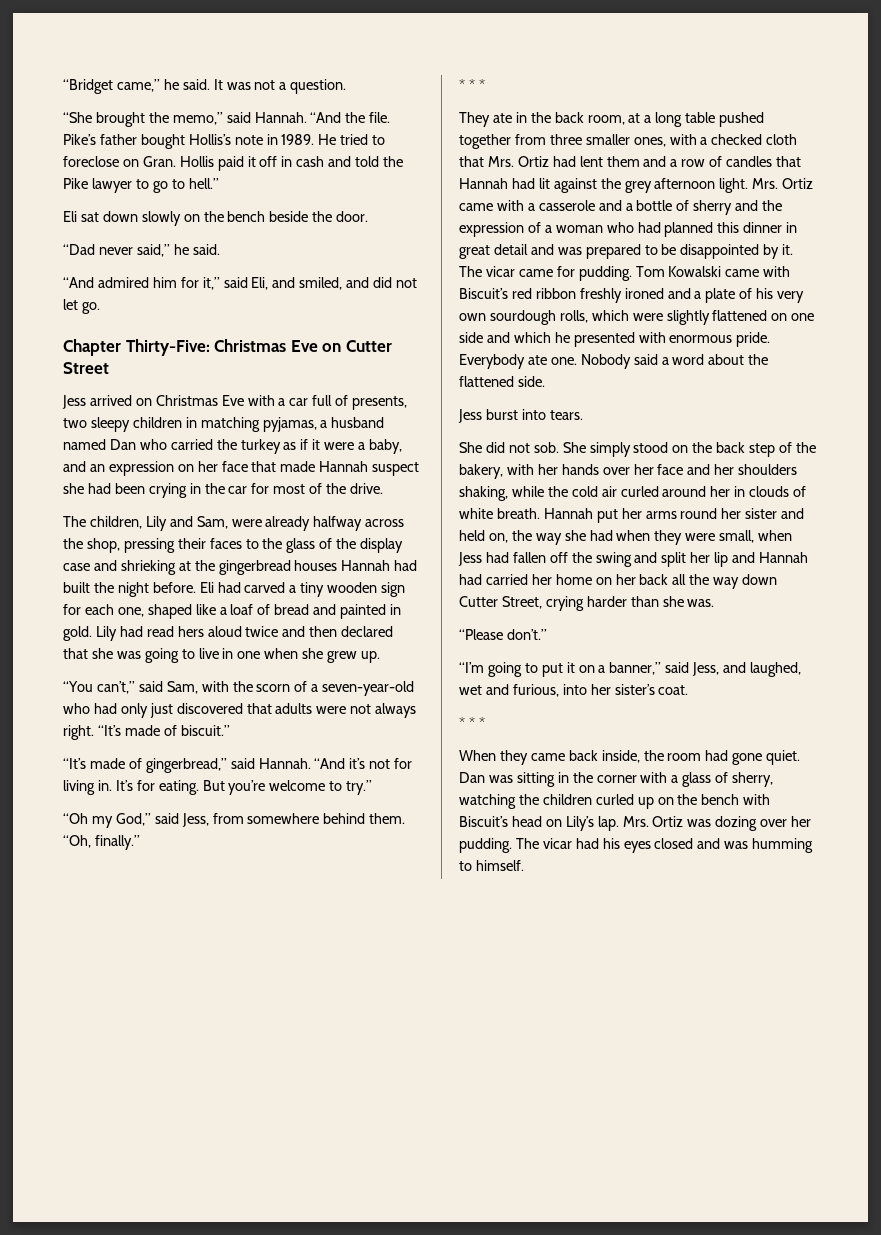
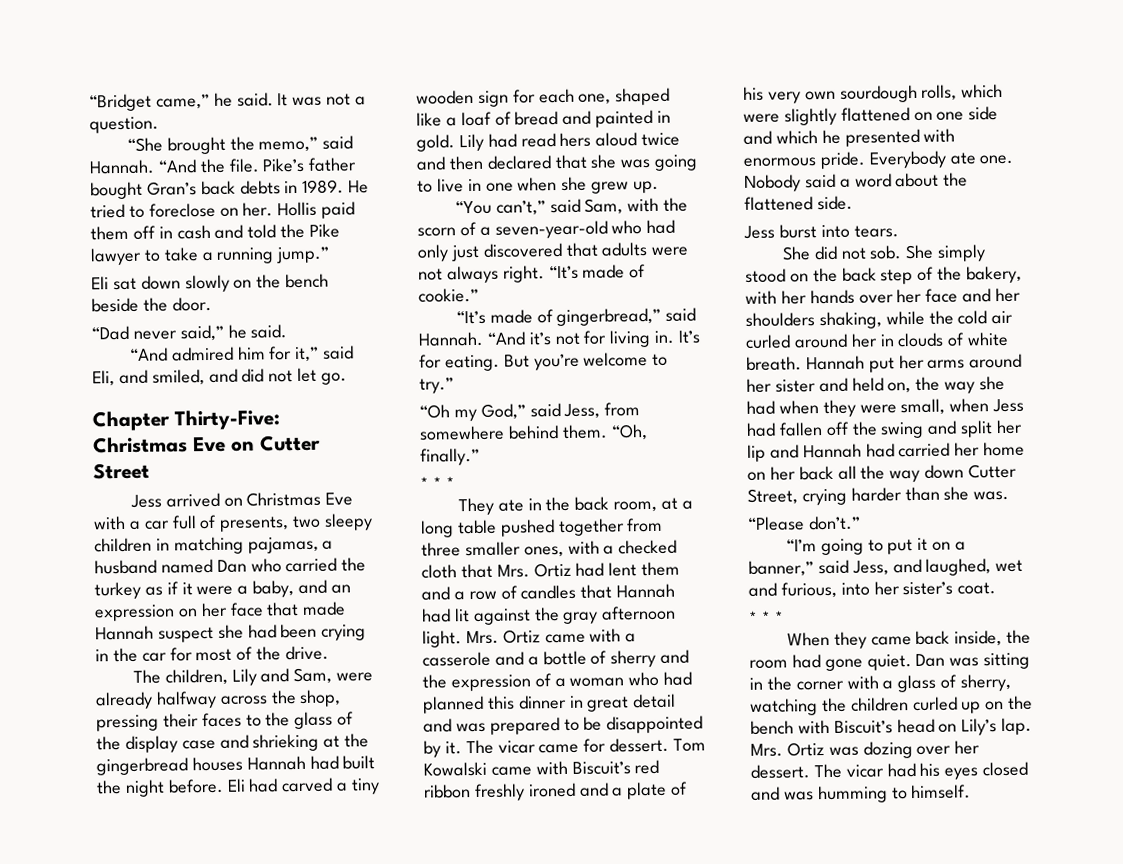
- Pike’s father bought Hollis’s note in 1989.
+ Pike’s father bought Gran’s back debts in 1989.
- He tried to foreclose on Gran.
+ He tried to foreclose on her.
- Hollis paid it off in cash and told the Pike lawyer to go to hell.”
+ Hollis paid them off in cash and told the Pike lawyer to take a running jump.”
- Jess arrived on Christmas Eve with a car full of presents, two sleepy children in matching pyjamas, a husband named Dan who carried the turkey as if it were a baby, and an expression on her face that made Hannah suspect she had been crying in the car for most of the drive.
+ Jess arrived on Christmas Eve with a car full of presents, two sleepy children in matching pajamas, a husband named Dan who carried the turkey as if it were a baby, and an expression on her face that made Hannah suspect she had been crying in the car for most of the drive.
- “It’s made of biscuit.”
+ “It’s made of cookie.”
- They ate in the back room, at a long table pushed together from three smaller ones, with a checked cloth that Mrs. Ortiz had lent them and a row of candles that Hannah had lit against the grey afternoon light.
+ They ate in the back room, at a long table pushed together from three smaller ones, with a checked cloth that Mrs. Ortiz had lent them and a row of candles that Hannah had lit against the gray afternoon light.
- The vicar came for pudding.
+ The vicar came for dessert.
- Hannah put her arms round her sister and held on, the way she had when they were small, when Jess had fallen off the swing and split her lip and Hannah had carried her home on her back all the way down Cutter Street, crying harder than she was.
+ Hannah put her arms around her sister and held on, the way she had when they were small, when Jess had fallen off the swing and split her lip and Hannah had carried her home on her back all the way down Cutter Street, crying harder than she was.
- Mrs. Ortiz was dozing over her pudding.
+ Mrs. Ortiz was dozing over her dessert.

